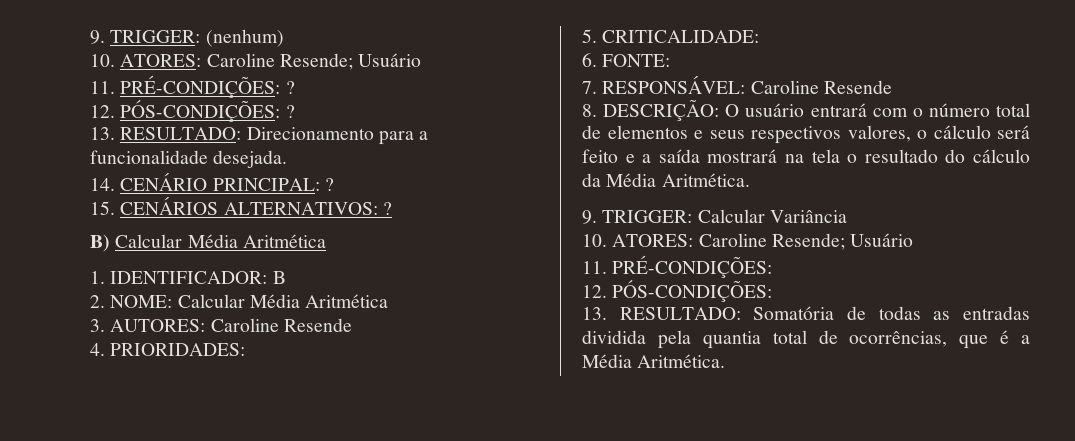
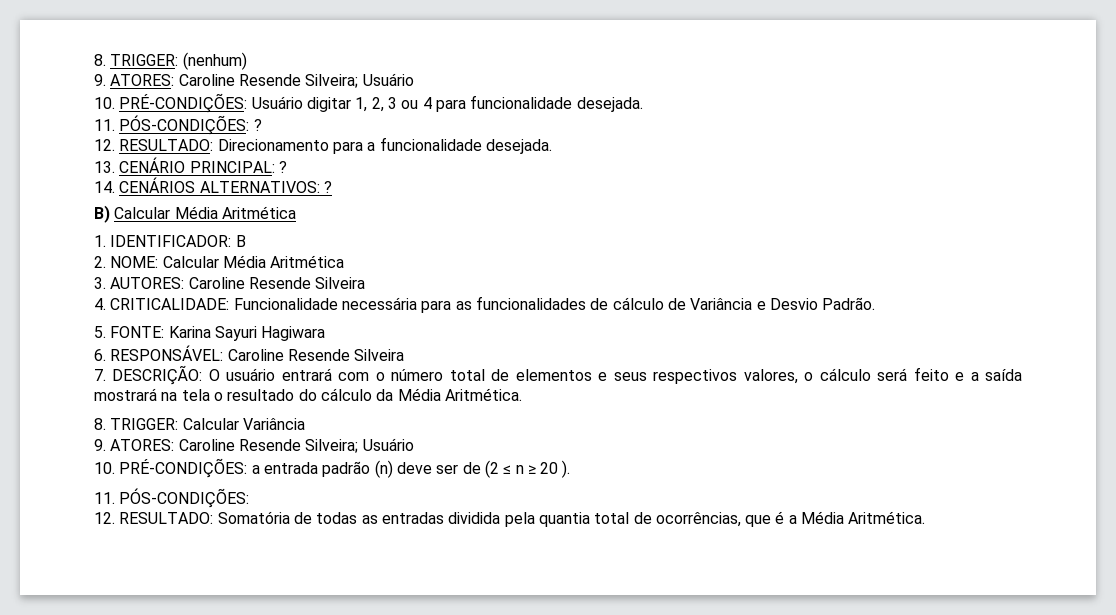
- 9. TRIGGER: (nenhum)
- 10. ATORES: Caroline Resende; Usuário
- 11. PRÉ-CONDIÇÕES: ?
+ 8. TRIGGER: (nenhum)
+ 9. ATORES: Caroline Resende Silveira; Usuário
+ 10. PRÉ-CONDIÇÕES: Usuário digitar 1, 2, 3 ou 4 para funcionalidade desejada.
+ 11. PÓS-CONDIÇÕES: ?
- 12. PÓS-CONDIÇÕES: ?
- 13. RESULTADO: Direcionamento para a funcionalidade desejada.
+ 12. RESULTADO: Direcionamento para a funcionalidade desejada.
- 14. CENÁRIO PRINCIPAL: ?
+ 13. CENÁRIO PRINCIPAL: ?
- 15. CENÁRIOS ALTERNATIVOS: ?
+ 14. CENÁRIOS ALTERNATIVOS: ?
- 3. AUTORES: Caroline Resende
+ 3. AUTORES: Caroline Resende Silveira
- 4. PRIORIDADES:
- 5. CRITICALIDADE:
+ 4. CRITICALIDADE: Funcionalidade necessária para as funcionalidades de cálculo de Variância e Desvio Padrão.
+ 5. FONTE: Karina Sayuri Hagiwara
- 6. FONTE:
- 7. RESPONSÁVEL: Caroline Resende
- 8. DESCRIÇÃO: O usuário entrará com o número total de elementos e seus respectivos valores, o cálculo será feito e a saída mostrará na tela o resultado do cálculo da Média Aritmética.
+ 6. RESPONSÁVEL: Caroline Resende Silveira
+ 7. DESCRIÇÃO: O usuário entrará com o número total de elementos e seus respectivos valores, o cálculo será feito e a saída mostrará na tela o resultado do cálculo da Média Aritmética.
- 9. TRIGGER: Calcular Variância
- 10. ATORES: Caroline Resende; Usuário
- 11. PRÉ-CONDIÇÕES:
- 12. PÓS-CONDIÇÕES:
- 13. RESULTADO: Somatória de todas as entradas dividida pela quantia total de ocorrências, que é a Média Aritmética.
+ 8. TRIGGER: Calcular Variância
+ 9. ATORES: Caroline Resende Silveira; Usuário
+ 10. PRÉ-CONDIÇÕES: a entrada padrão (n) deve ser de (2 ≤ n ≥ 20 ).
+ 11. PÓS-CONDIÇÕES:
+ 12. RESULTADO: Somatória de todas as entradas dividida pela quantia total de ocorrências, que é a Média Aritmética.

